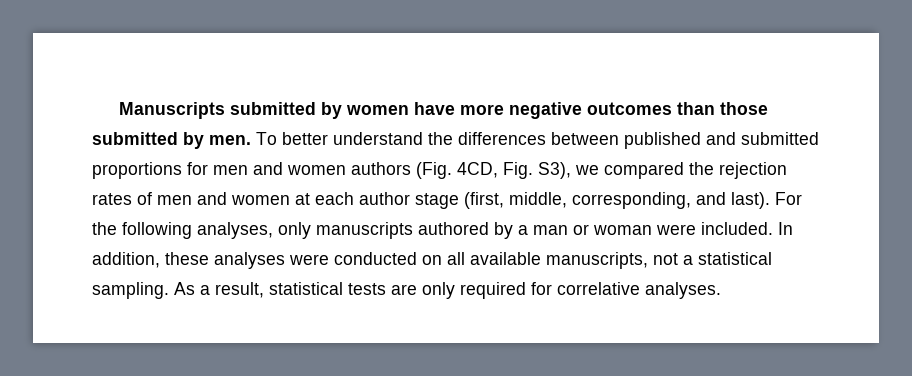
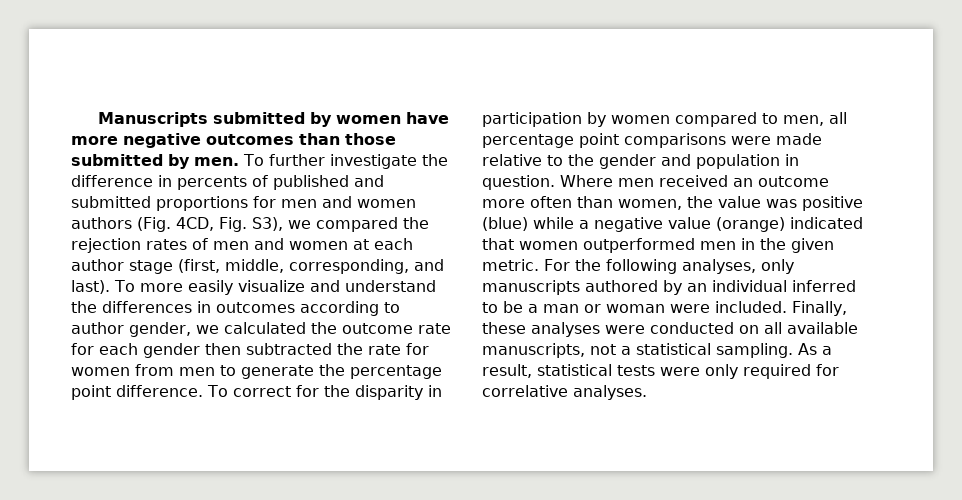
- To better understand the differences between published and submitted proportions for men and women authors (Fig. 4CD, Fig. S3), we compared the rejection rates of men and women at each author stage (first, middle, corresponding, and last).
+ To further investigate the difference in percents of published and submitted proportions for men and women authors (Fig. 4CD, Fig. S3), we compared the rejection rates of men and women at each author stage (first, middle, corresponding, and last).
+ To more easily visualize and understand the differences in outcomes according to author gender, we calculated the outcome rate for each gender then subtracted the rate for women from men to generate the percentage point difference. To correct for the disparity in participation by women compared to men, all percentage point comparisons were made relative to the gender and population in question. Where men received an outcome more often than women, the value was positive (blue) while a negative value (orange) indicated that women outperformed men in the given metric.
- For the following analyses, only manuscripts authored by a man or woman were included.
+ For the following analyses, only manuscripts authored by an individual inferred to be a man or woman were included.
- In addition, these analyses were conducted on all available manuscripts, not a statistical sampling.
+ Finally, these analyses were conducted on all available manuscripts, not a statistical sampling.
- As a result, statistical tests are only required for correlative analyses.
+ As a result, statistical tests were only required for correlative analyses.

